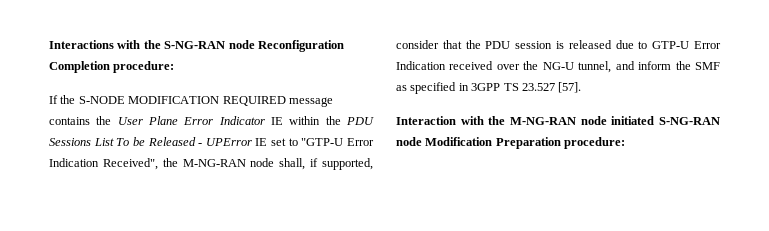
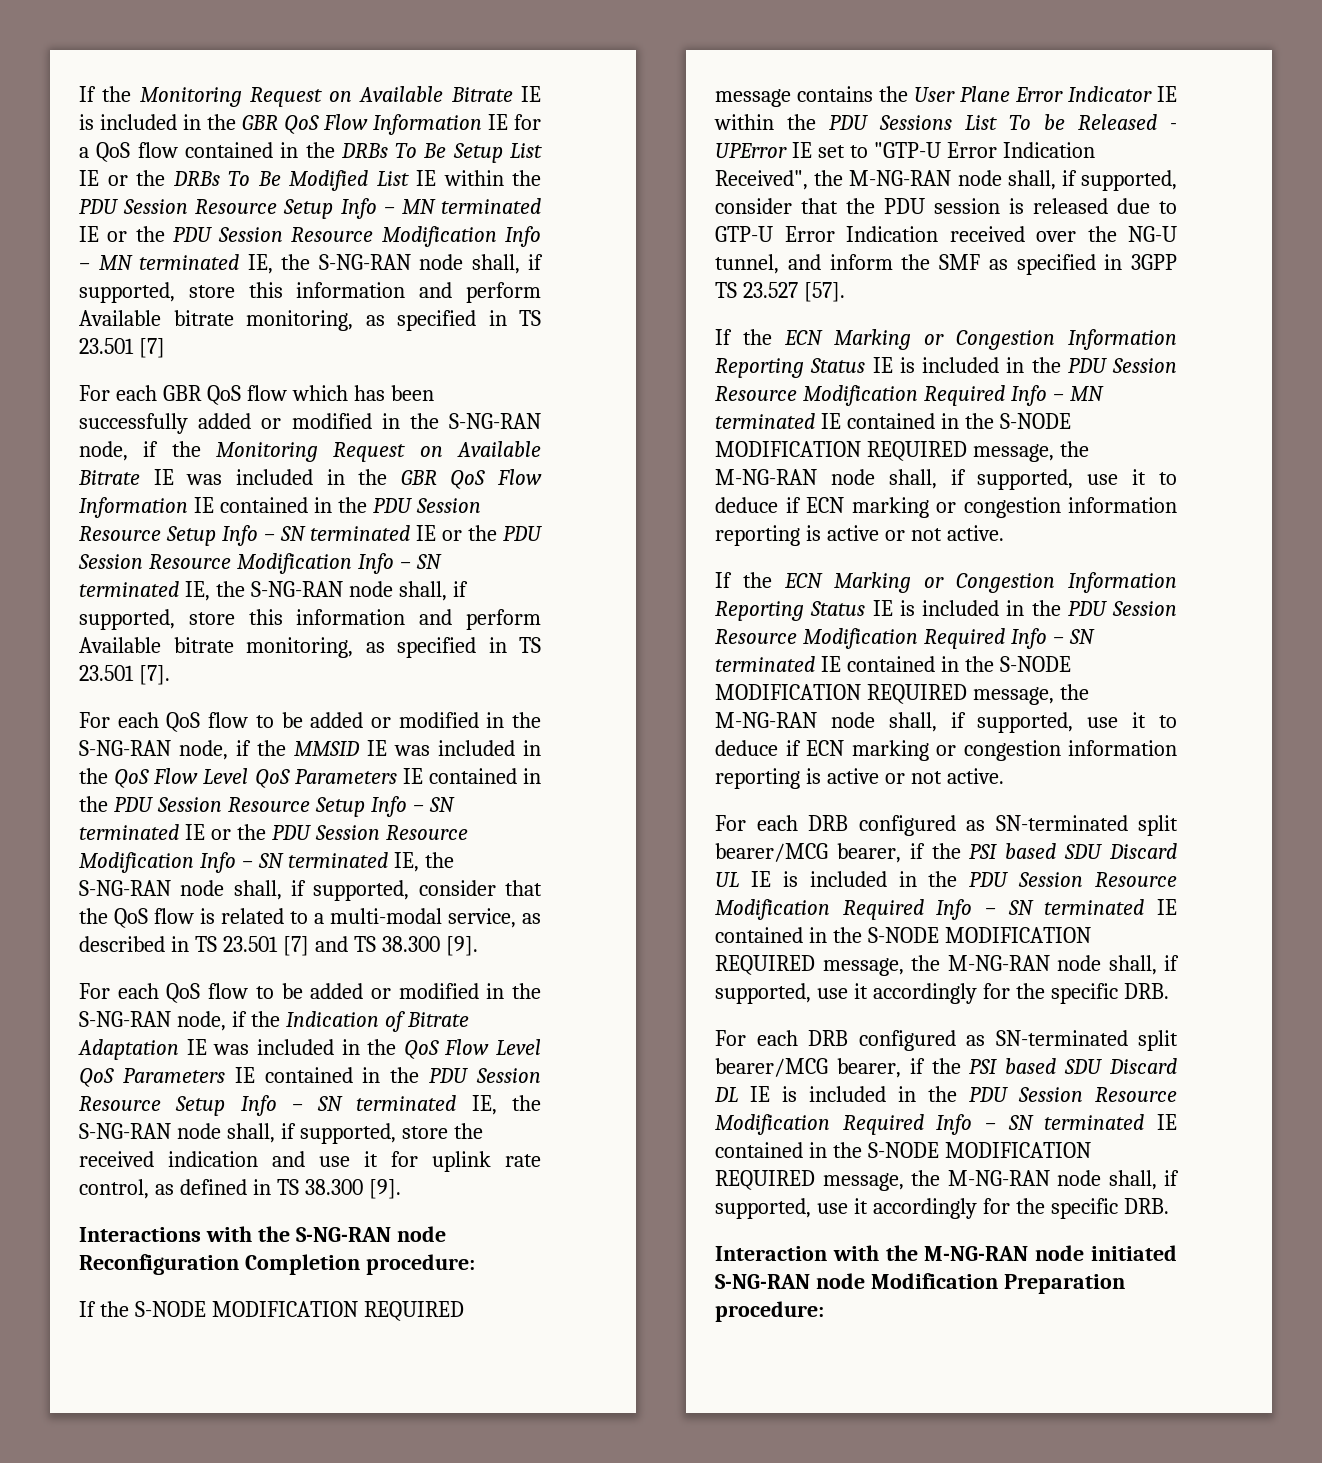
+ If the Monitoring Request on Available Bitrate IE is included in the GBR QoS Flow Information IE for a QoS flow contained in the DRBs To Be Setup List IE or the DRBs To Be Modified List IE within the PDU Session Resource Setup Info – MN terminated IE or the PDU Session Resource Modification Info – MN terminated IE, the S-NG-RAN node shall, if supported, store this information and perform Available bitrate monitoring, as specified in TS 23.501 [7]
+ For each GBR QoS flow which has been successfully added or modified in the S-NG-RAN node, if the Monitoring Request on Available Bitrate IE was included in the GBR QoS Flow Information IE contained in the PDU Session Resource Setup Info – SN terminated IE or the PDU Session Resource Modification Info – SN terminated IE, the S-NG-RAN node shall, if supported, store this information and perform Available bitrate monitoring, as specified in TS 23.501 [7].
+ For each QoS flow to be added or modified in the S-NG-RAN node, if the MMSID IE was included in the QoS Flow Level QoS Parameters IE contained in the PDU Session Resource Setup Info – SN terminated IE or the PDU Session Resource Modification Info – SN terminated IE, the S-NG-RAN node shall, if supported, consider that the QoS flow is related to a multi-modal service, as described in TS 23.501 [7] and TS 38.300 [9].
+ For each QoS flow to be added or modified in the S-NG-RAN node, if the Indication of Bitrate Adaptation IE was included in the QoS Flow Level QoS Parameters IE contained in the PDU Session Resource Setup Info – SN terminated IE, the S-NG-RAN node shall, if supported, store the received indication and use it for uplink rate control, as defined in TS 38.300 [9].
+ If the ECN Marking or Congestion Information Reporting Status IE is included in the PDU Session Resource Modification Required Info – MN terminated IE contained in the S-NODE MODIFICATION REQUIRED message, the M-NG-RAN node shall, if supported, use it to deduce if ECN marking or congestion information reporting is active or not active.
+ If the ECN Marking or Congestion Information Reporting Status IE is included in the PDU Session Resource Modification Required Info – SN terminated IE contained in the S-NODE MODIFICATION REQUIRED message, the M-NG-RAN node shall, if supported, use it to deduce if ECN marking or congestion information reporting is active or not active.
+ For each DRB configured as SN-terminated split bearer/MCG bearer, if the PSI based SDU Discard UL IE is included in the PDU Session Resource Modification Required Info – SN terminated IE contained in the S-NODE MODIFICATION REQUIRED message, the M-NG-RAN node shall, if supported, use it accordingly for the specific DRB.
+ For each DRB configured as SN-terminated split bearer/MCG bearer, if the PSI based SDU Discard DL IE is included in the PDU Session Resource Modification Required Info – SN terminated IE contained in the S-NODE MODIFICATION REQUIRED message, the M-NG-RAN node shall, if supported, use it accordingly for the specific DRB.

